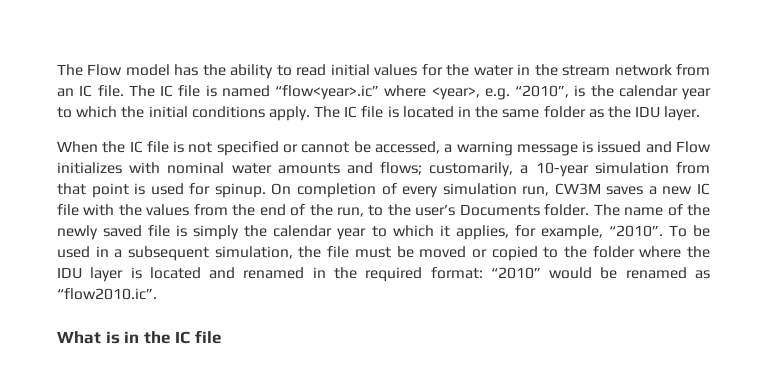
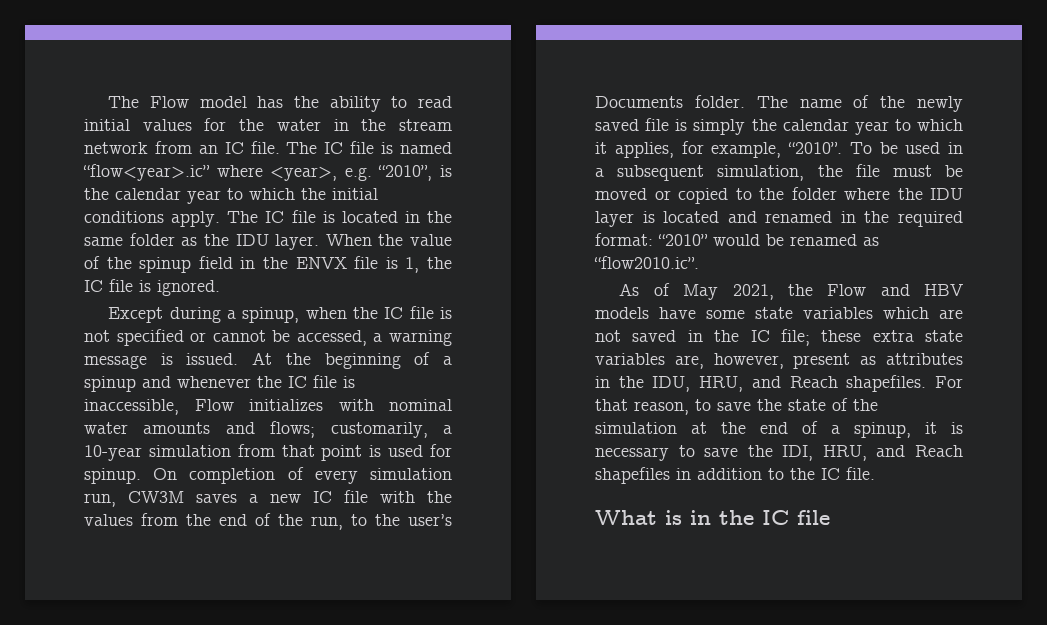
- The IC file is located in the same folder as the IDU layer.
- When the IC file is not specified or cannot be accessed, a warning message is issued and Flow initializes with nominal water amounts and flows; customarily, a 10-year simulation from that point is used for spinup.
+ The IC file is located in the same folder as the IDU layer. When the value of the spinup field in the ENVX file is 1, the IC file is ignored.
+ Except during a spinup, when the IC file is not specified or cannot be accessed, a warning message is issued. At the beginning of a spinup and whenever the IC file is inaccessible, Flow initializes with nominal water amounts and flows; customarily, a 10-year simulation from that point is used for spinup.
+ As of May 2021, the Flow and HBV models have some state variables which are not saved in the IC file; these extra state variables are, however, present as attributes in the IDU, HRU, and Reach shapefiles. For that reason, to save the state of the simulation at the end of a spinup, it is necessary to save the IDI, HRU, and Reach shapefiles in addition to the IC file.

